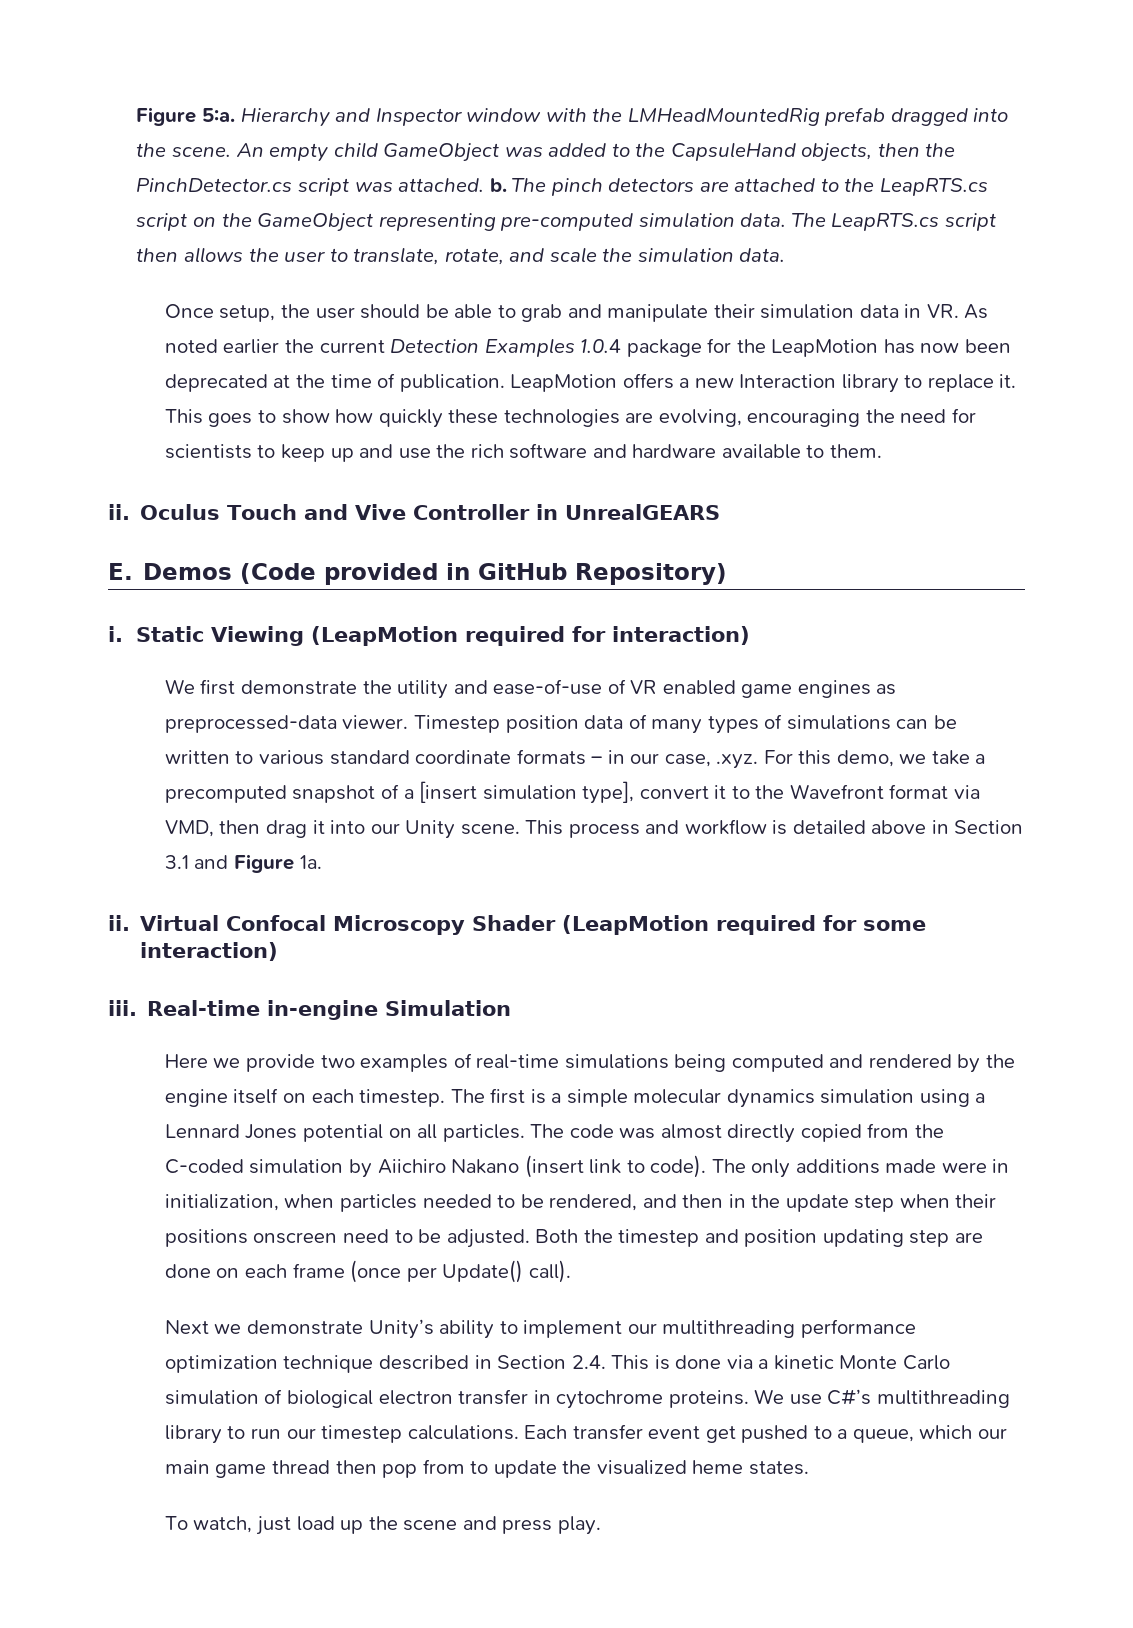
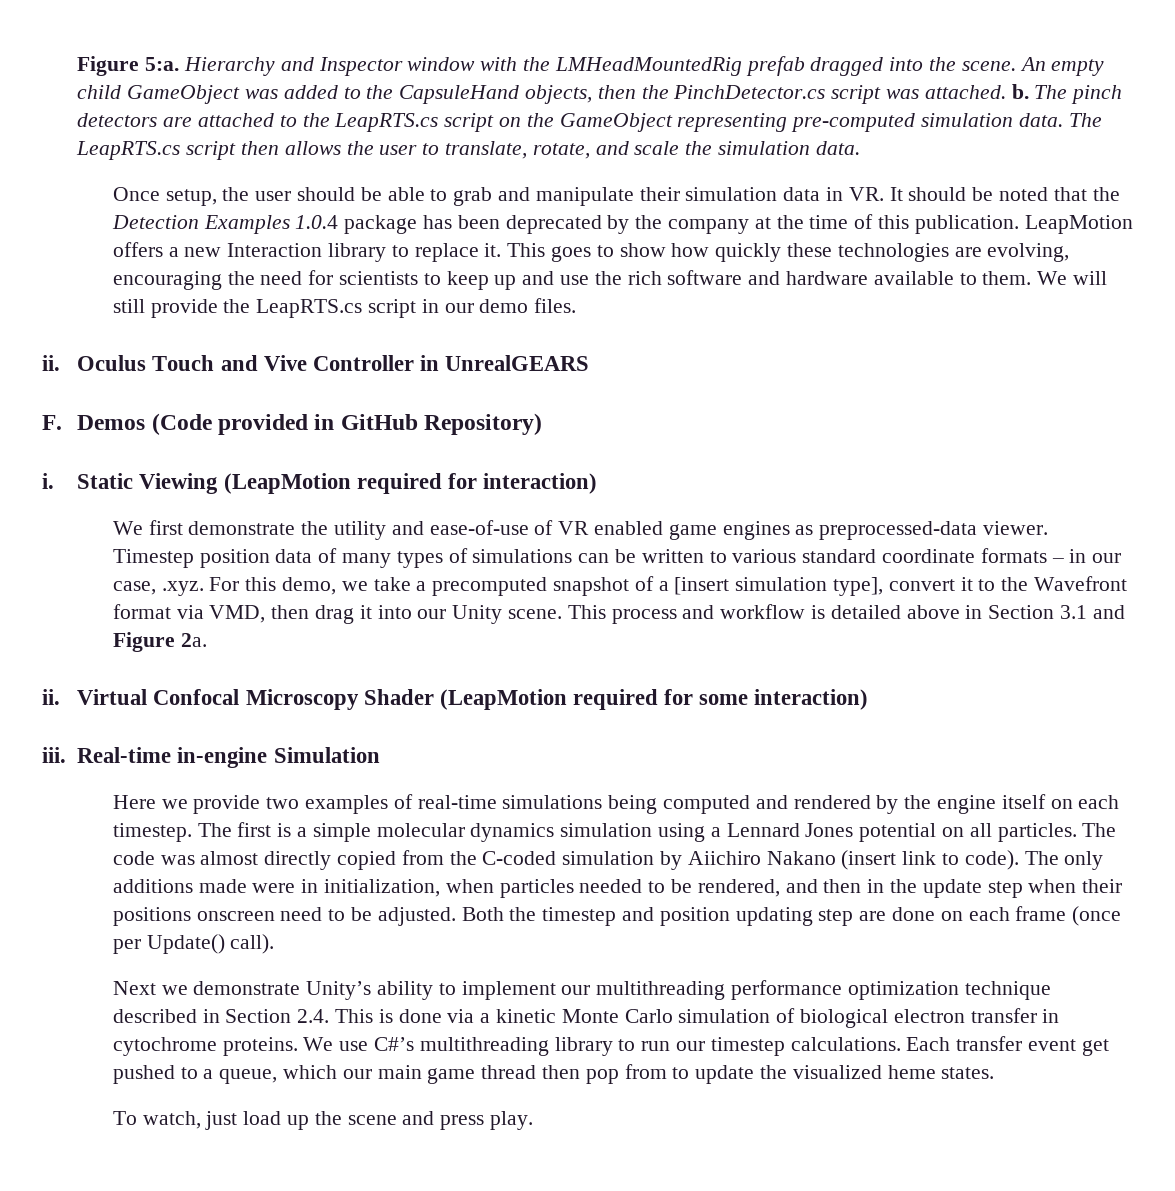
- Once setup, the user should be able to grab and manipulate their simulation data in VR. As noted earlier the current Detection Examples 1.0.4 package for the LeapMotion has now been deprecated at the time of publication.
+ Once setup, the user should be able to grab and manipulate their simulation data in VR. It should be noted that the Detection Examples 1.0.4 package has been deprecated by the company at the time of this publication.
+ We will still provide the LeapRTS.cs script in our demo files.
- E. Demos (Code provided in GitHub Repository)
+ F. Demos (Code provided in GitHub Repository)
- This process and workflow is detailed above in Section 3.1 and Figure 1a.
+ This process and workflow is detailed above in Section 3.1 and Figure 2a.

